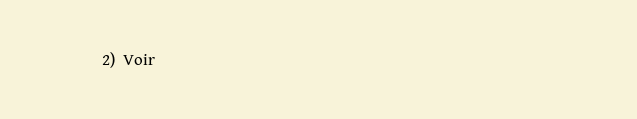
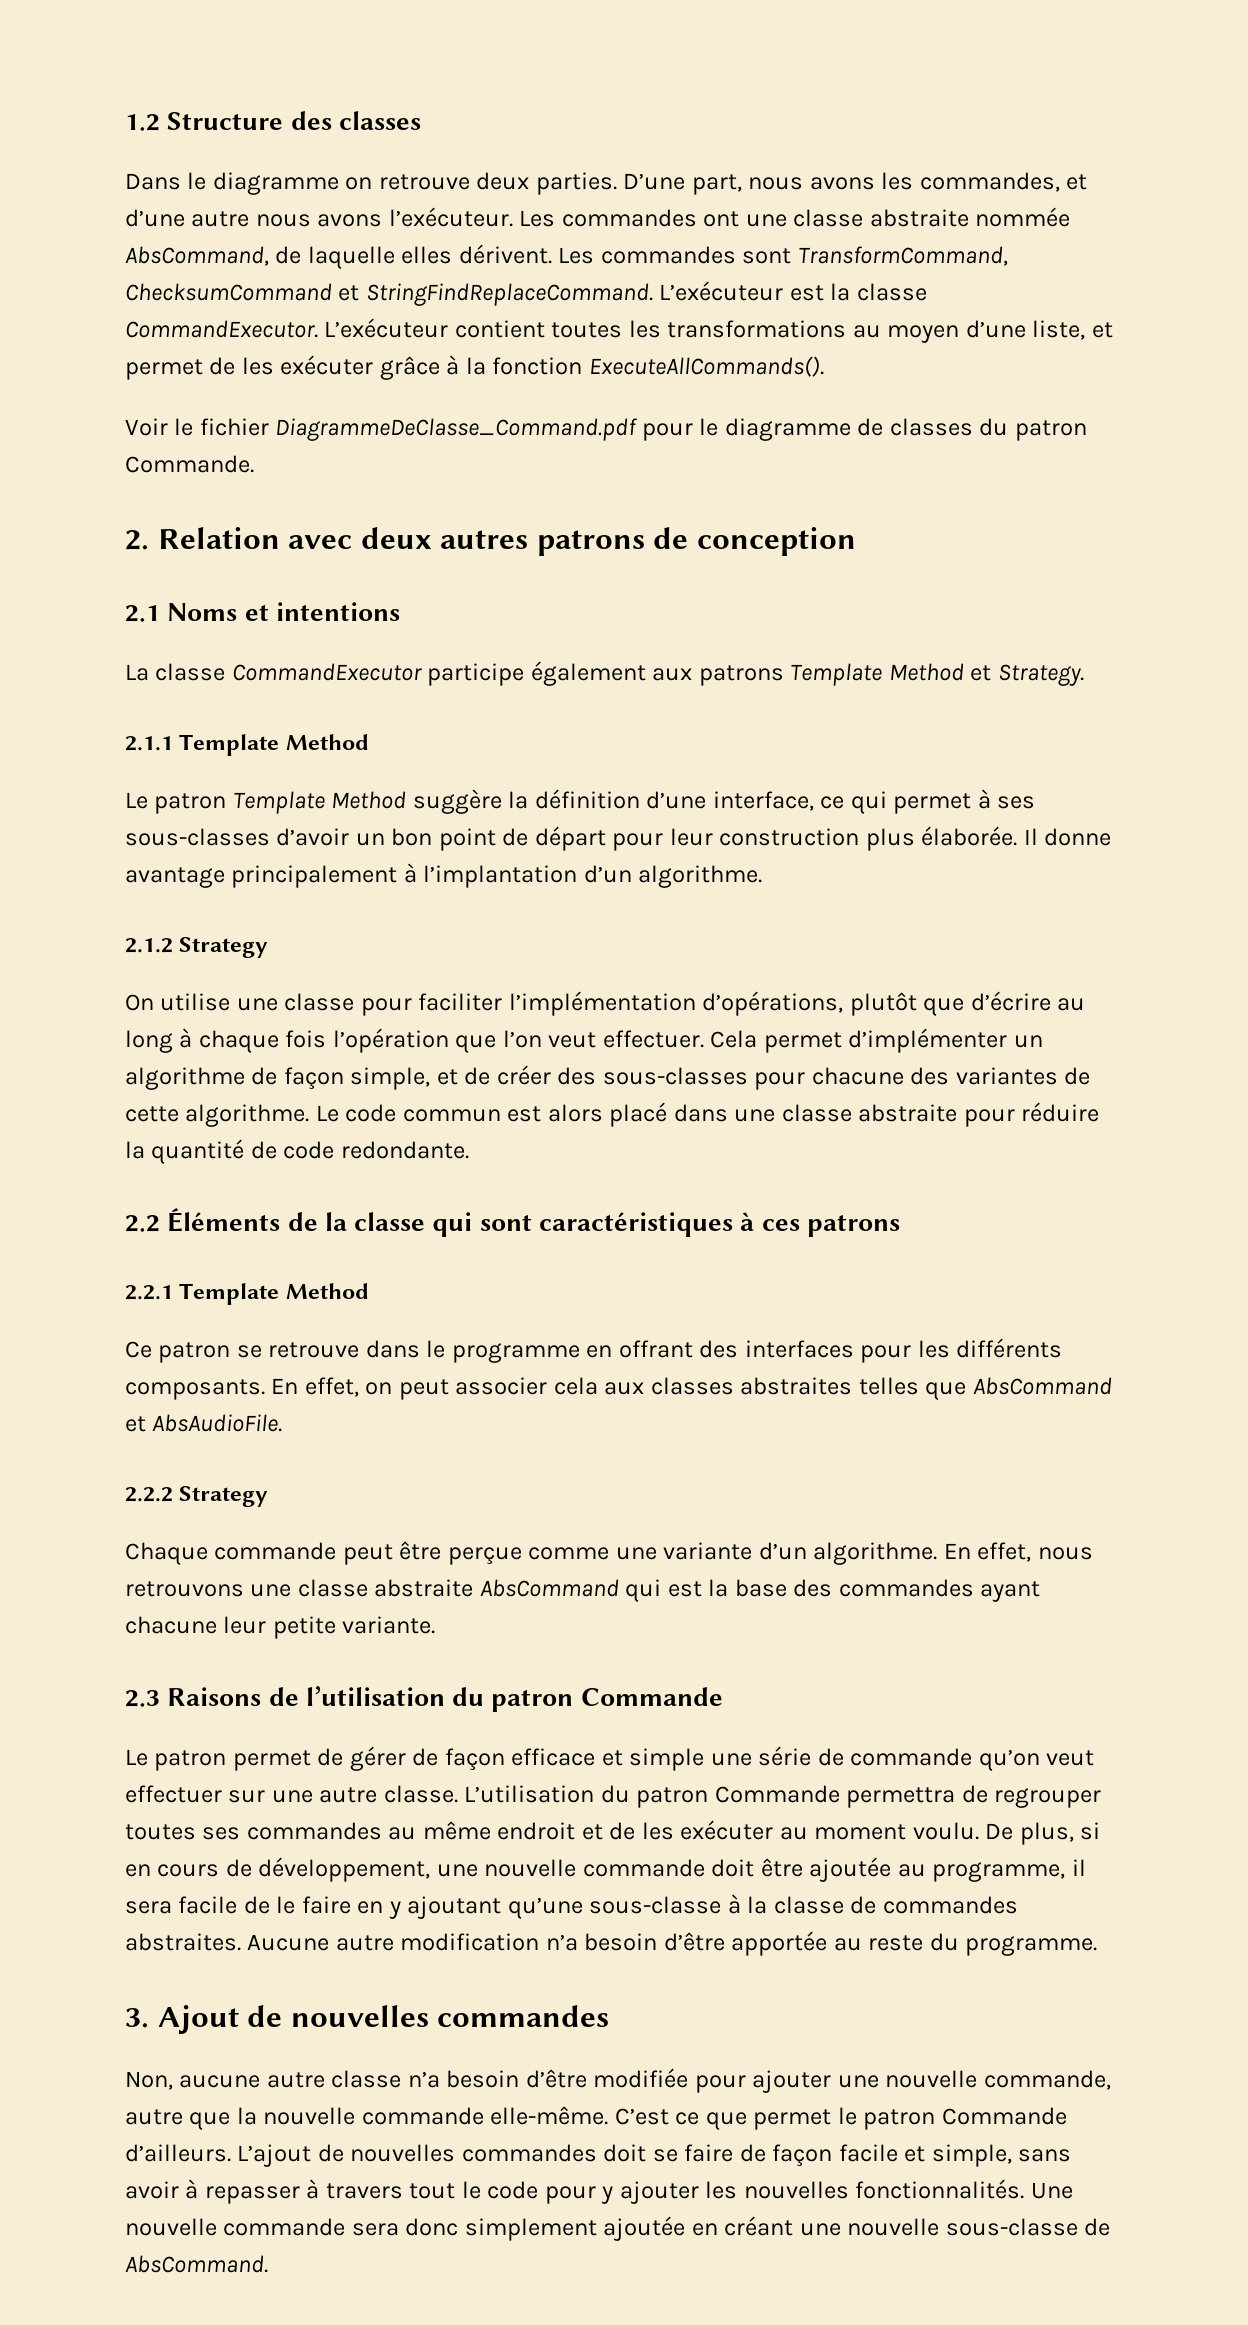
- 2) Voir
+ 1.2 Structure des classes
+ Dans le diagramme on retrouve deux parties. D’une part, nous avons les commandes, et d’une autre nous avons l’exécuteur. Les commandes ont une classe abstraite nommée AbsCommand, de laquelle elles dérivent. Les commandes sont TransformCommand, ChecksumCommand et StringFindReplaceCommand. L’exécuteur est la classe CommandExecutor. L’exécuteur contient toutes les transformations au moyen d’une liste, et permet de les exécuter grâce à la fonction ExecuteAllCommands().
+ Voir le fichier DiagrammeDeClasse_Command.pdf pour le diagramme de classes du patron Commande.
+ 2. Relation avec deux autres patrons de conception
+ 2.1 Noms et intentions
+ La classe CommandExecutor participe également aux patrons Template Method et Strategy.
+ 2.1.1 Template Method
+ Le patron Template Method suggère la définition d’une interface, ce qui permet à ses sous-classes d’avoir un bon point de départ pour leur construction plus élaborée. Il donne avantage principalement à l’implantation d’un algorithme.
+ 2.1.2 Strategy
+ On utilise une classe pour faciliter l’implémentation d’opérations, plutôt que d’écrire au long à chaque fois l’opération que l’on veut effectuer. Cela permet d’implémenter un algorithme de façon simple, et de créer des sous-classes pour chacune des variantes de cette algorithme. Le code commun est alors placé dans une classe abstraite pour réduire la quantité de code redondante.
+ 2.2 Éléments de la classe qui sont caractéristiques à ces patrons
+ 2.2.1 Template Method
+ Ce patron se retrouve dans le programme en offrant des interfaces pour les différents composants. En effet, on peut associer cela aux classes abstraites telles que AbsCommand et AbsAudioFile.
+ 2.2.2 Strategy
+ Chaque commande peut être perçue comme une variante d’un algorithme. En effet, nous retrouvons une classe abstraite AbsCommand qui est la base des commandes ayant chacune leur petite variante.
+ 2.3 Raisons de l’utilisation du patron Commande
+ Le patron permet de gérer de façon efficace et simple une série de commande qu’on veut effectuer sur une autre classe. L’utilisation du patron Commande permettra de regrouper toutes ses commandes au même endroit et de les exécuter au moment voulu. De plus, si en cours de développement, une nouvelle commande doit être ajoutée au programme, il sera facile de le faire en y ajoutant qu’une sous-classe à la classe de commandes abstraites. Aucune autre modification n’a besoin d’être apportée au reste du programme.
+ 3. Ajout de nouvelles commandes
+ Non, aucune autre classe n’a besoin d’être modifiée pour ajouter une nouvelle commande, autre que la nouvelle commande elle-même. C’est ce que permet le patron Commande d’ailleurs. L’ajout de nouvelles commandes doit se faire de façon facile et simple, sans avoir à repasser à travers tout le code pour y ajouter les nouvelles fonctionnalités. Une nouvelle commande sera donc simplement ajoutée en créant une nouvelle sous-classe de AbsCommand.

